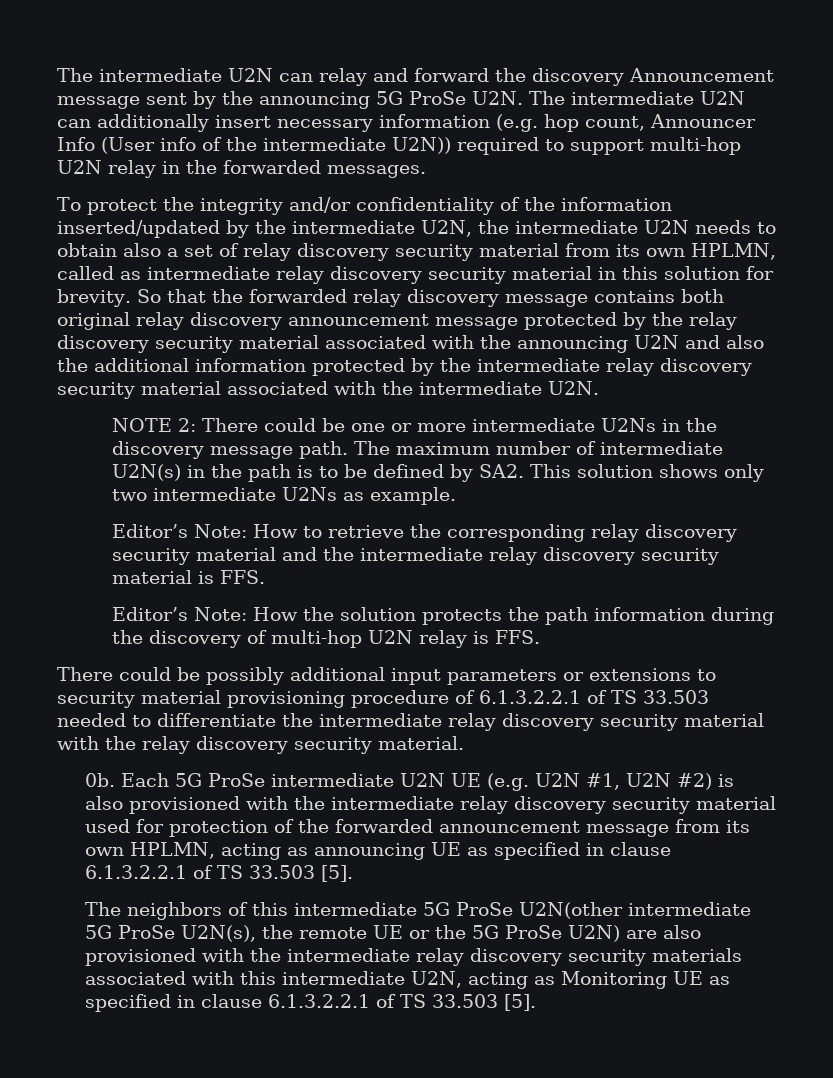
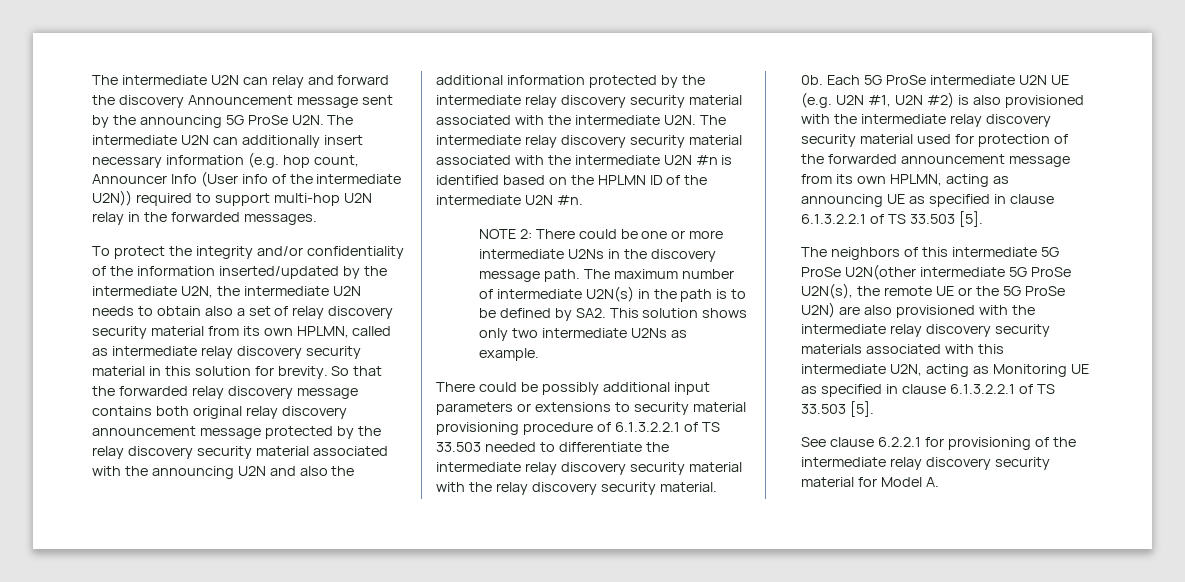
- So that the forwarded relay discovery message contains both original relay discovery announcement message protected by the relay discovery security material associated with the announcing U2N and also the additional information protected by the intermediate relay discovery security material associated with the intermediate U2N.
+ So that the forwarded relay discovery message contains both original relay discovery announcement message protected by the relay discovery security material associated with the announcing U2N and also the additional information protected by the intermediate relay discovery security material associated with the intermediate U2N. The intermediate relay discovery security material associated with the intermediate U2N #n is identified based on the HPLMN ID of the intermediate U2N #n.
- Editor’s Note: How to retrieve the corresponding relay discovery security material and the intermediate relay discovery security material is FFS.
- Editor’s Note: How the solution protects the path information during the discovery of multi-hop U2N relay is FFS.
+ See clause 6.2.2.1 for provisioning of the intermediate relay discovery security material for Model A.

